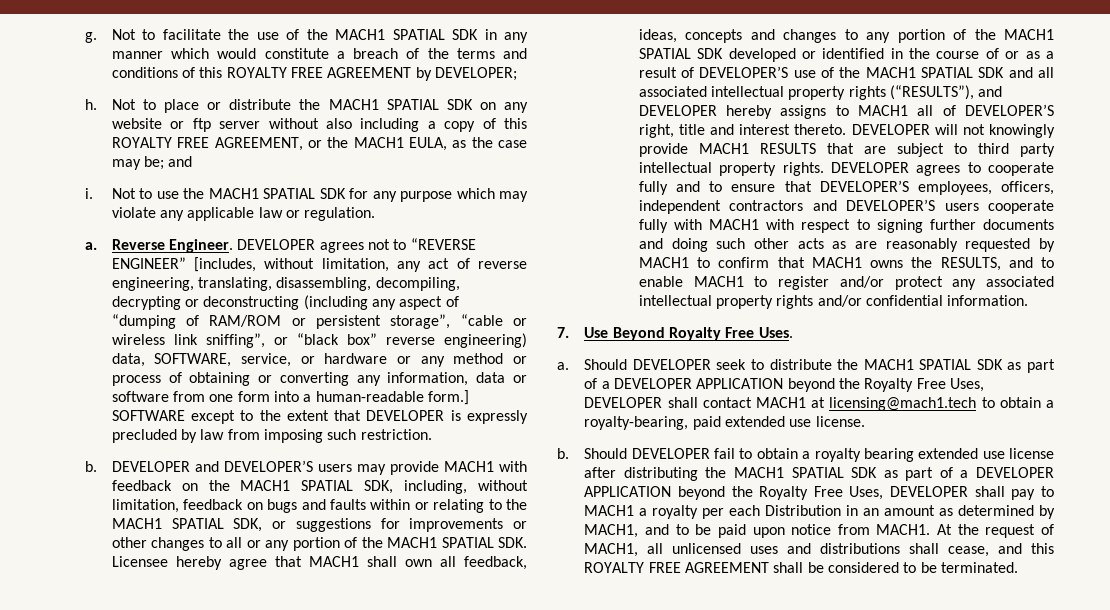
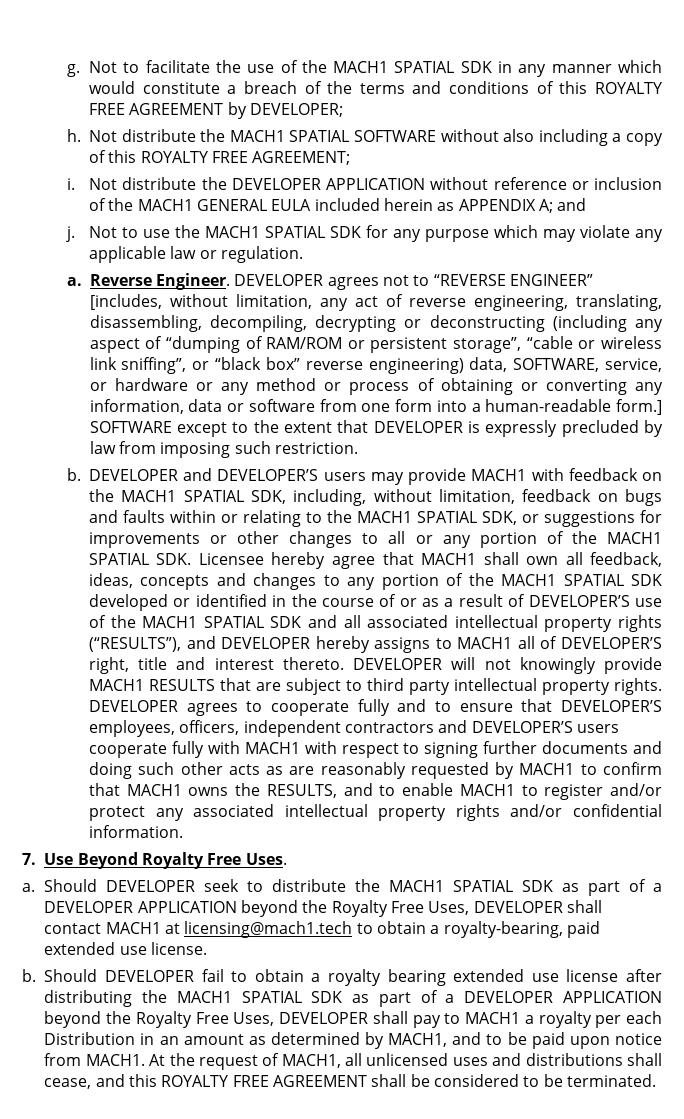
- Not to place or distribute the MACH1 SPATIAL SDK on any website or ftp server without also including a copy of this ROYALTY FREE AGREEMENT, or the MACH1 EULA, as the case may be; and
+ Not distribute the MACH1 SPATIAL SOFTWARE without also including a copy of this ROYALTY FREE AGREEMENT;
+ i. Not distribute the DEVELOPER APPLICATION without reference or inclusion of the MACH1 GENERAL EULA included herein as APPENDIX A; and
- i.
+ j.

